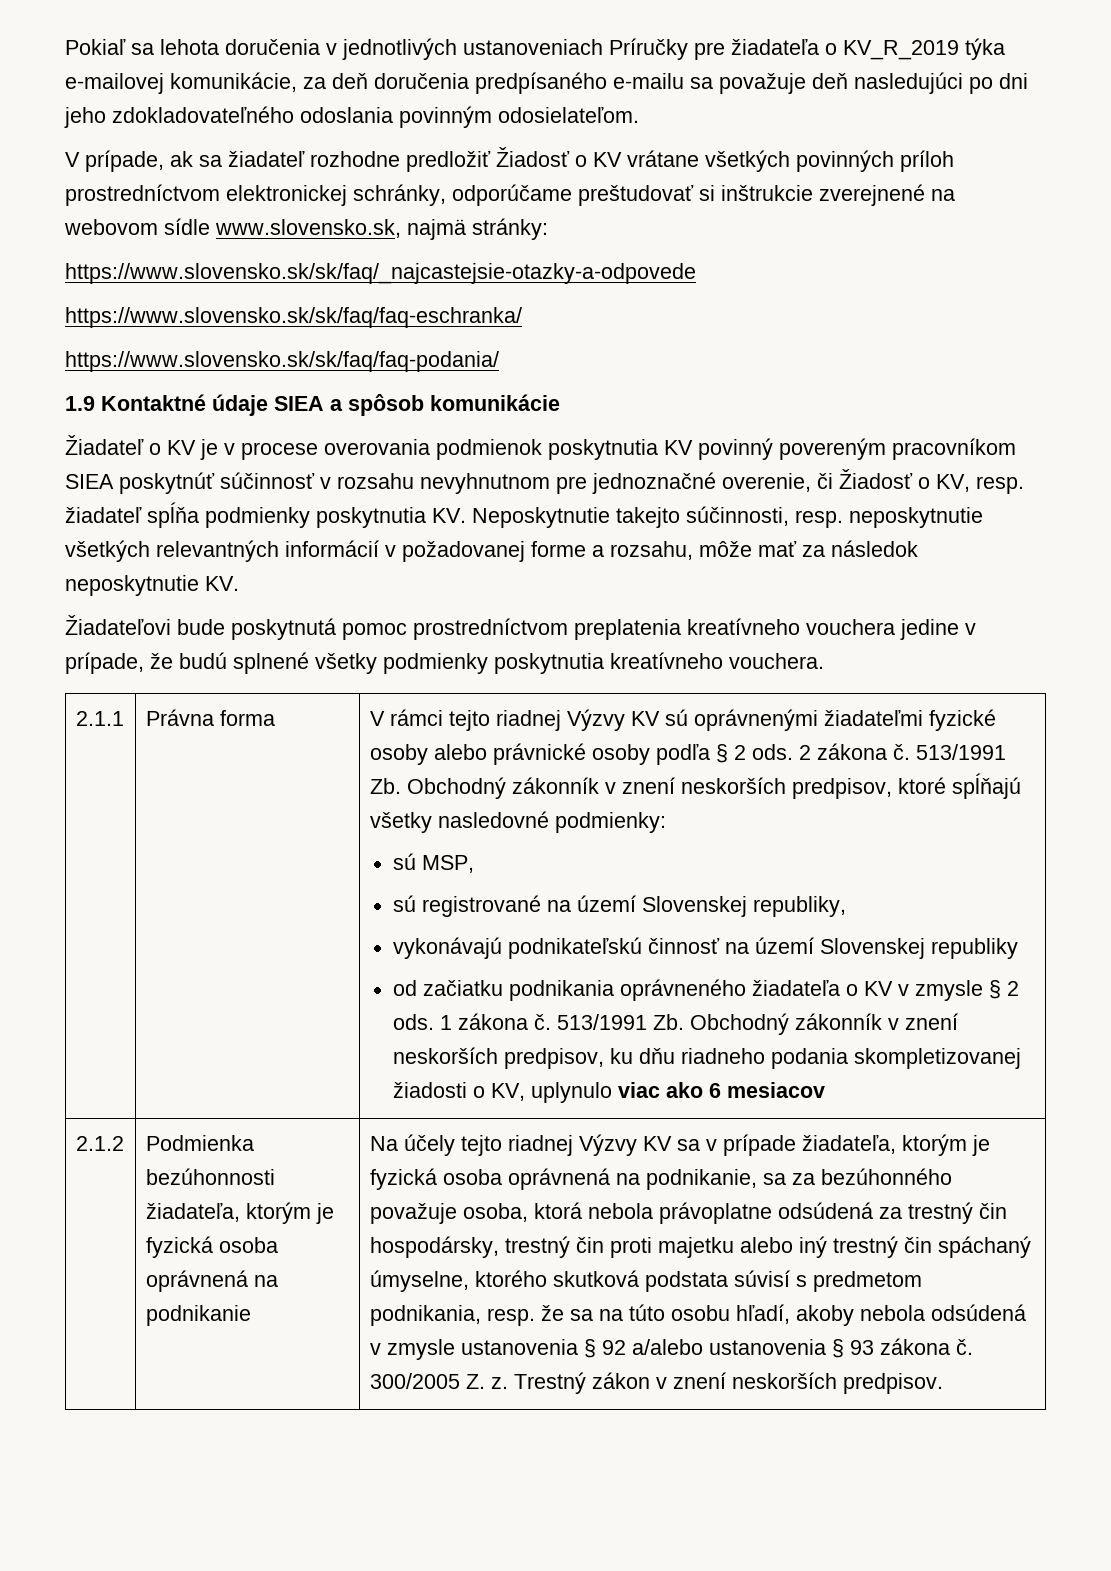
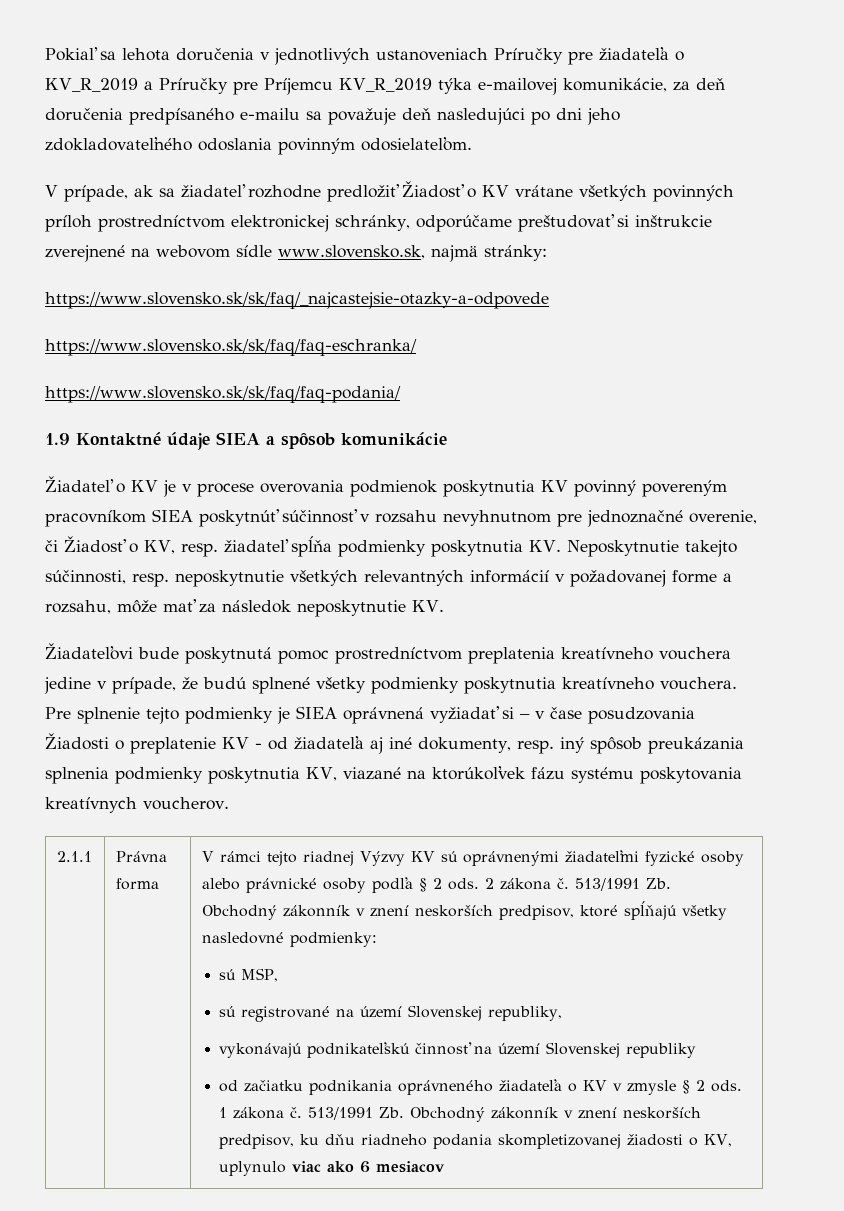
- Pokiaľ sa lehota doručenia v jednotlivých ustanoveniach Príručky pre žiadateľa o KV_R_2019 týka e-mailovej komunikácie, za deň doručenia predpísaného e-mailu sa považuje deň nasledujúci po dni jeho zdokladovateľného odoslania povinným odosielateľom.
+ Pokiaľ sa lehota doručenia v jednotlivých ustanoveniach Príručky pre žiadateľa o KV_R_2019 a Príručky pre Príjemcu KV_R_2019 týka e-mailovej komunikácie, za deň doručenia predpísaného e-mailu sa považuje deň nasledujúci po dni jeho zdokladovateľného odoslania povinným odosielateľom.
+ Pre splnenie tejto podmienky je SIEA oprávnená vyžiadať si – v čase posudzovania Žiadosti o preplatenie KV - od žiadateľa aj iné dokumenty, resp. iný spôsob preukázania splnenia podmienky poskytnutia KV, viazané na ktorúkoľvek fázu systému poskytovania kreatívnych voucherov.
- 2.1.2 | Podmienka bezúhonnosti žiadateľa, ktorým je fyzická osoba oprávnená na podnikanie | Na účely tejto riadnej Výzvy KV sa v prípade žiadateľa, ktorým je fyzická osoba oprávnená na podnikanie, sa za bezúhonného považuje osoba, ktorá nebola právoplatne odsúdená za trestný čin hospodársky, trestný čin proti majetku alebo iný trestný čin spáchaný úmyselne, ktorého skutková podstata súvisí s predmetom podnikania, resp. že sa na túto osobu hľadí, akoby nebola odsúdená v zmysle ustanovenia § 92 a/alebo ustanovenia § 93 zákona č. 300/2005 Z. z. Trestný zákon v znení neskorších predpisov.

